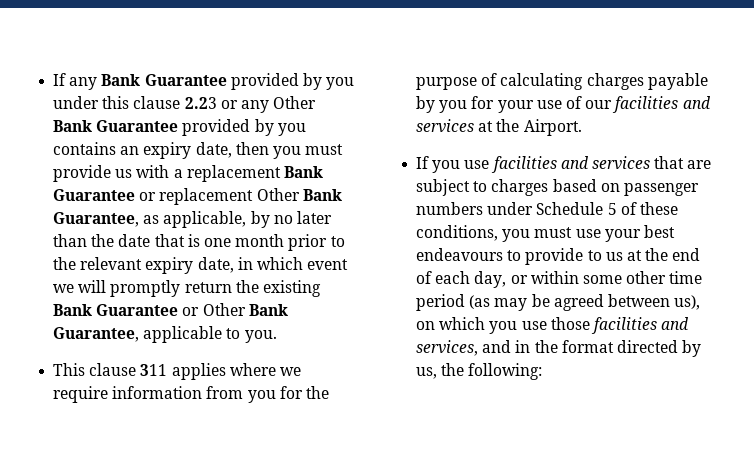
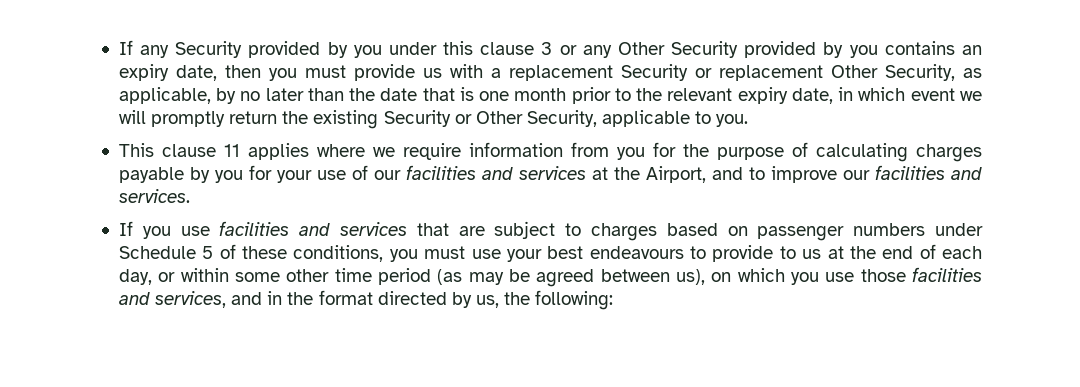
- If any Bank Guarantee provided by you under this clause 2.23 or any Other Bank Guarantee provided by you contains an expiry date, then you must provide us with a replacement Bank Guarantee or replacement Other Bank Guarantee, as applicable, by no later than the date that is one month prior to the relevant expiry date, in which event we will promptly return the existing Bank Guarantee or Other Bank Guarantee, applicable to you.
+ If any Security provided by you under this clause 3 or any Other Security provided by you contains an expiry date, then you must provide us with a replacement Security or replacement Other Security, as applicable, by no later than the date that is one month prior to the relevant expiry date, in which event we will promptly return the existing Security or Other Security, applicable to you.
- This clause 311 applies where we require information from you for the purpose of calculating charges payable by you for your use of our facilities and services at the Airport.
+ This clause 11 applies where we require information from you for the purpose of calculating charges payable by you for your use of our facilities and services at the Airport, and to improve our facilities and services.

